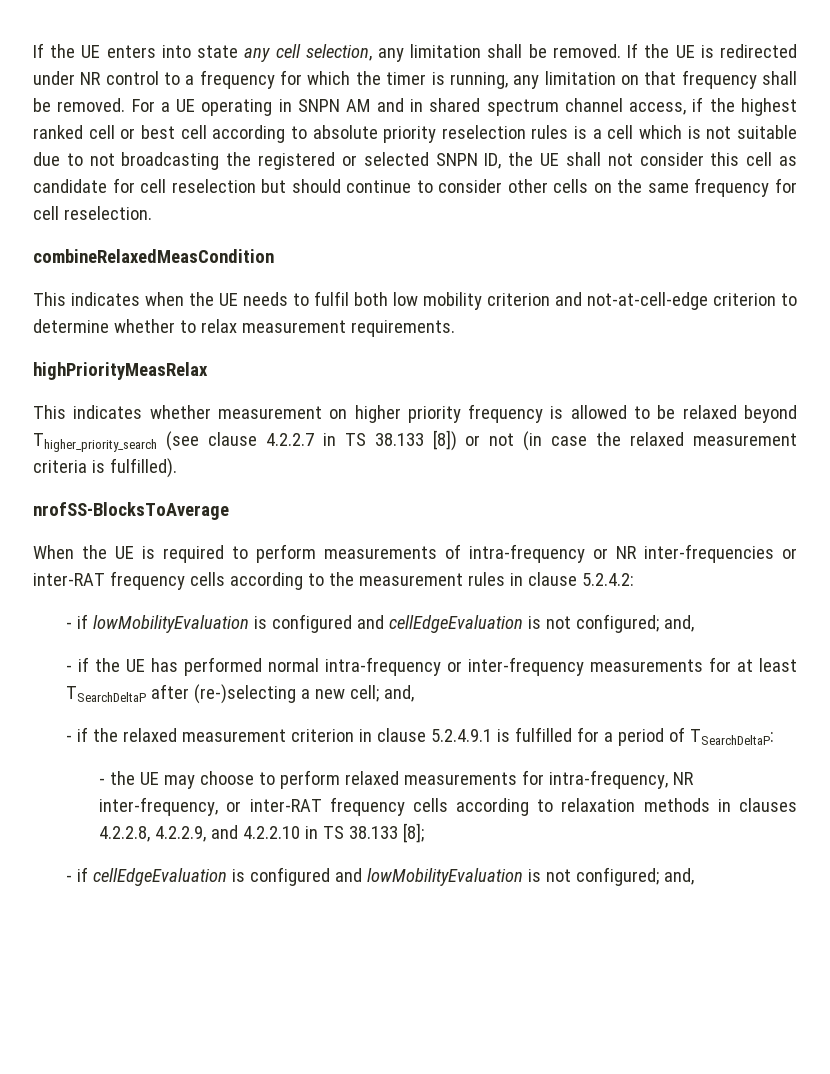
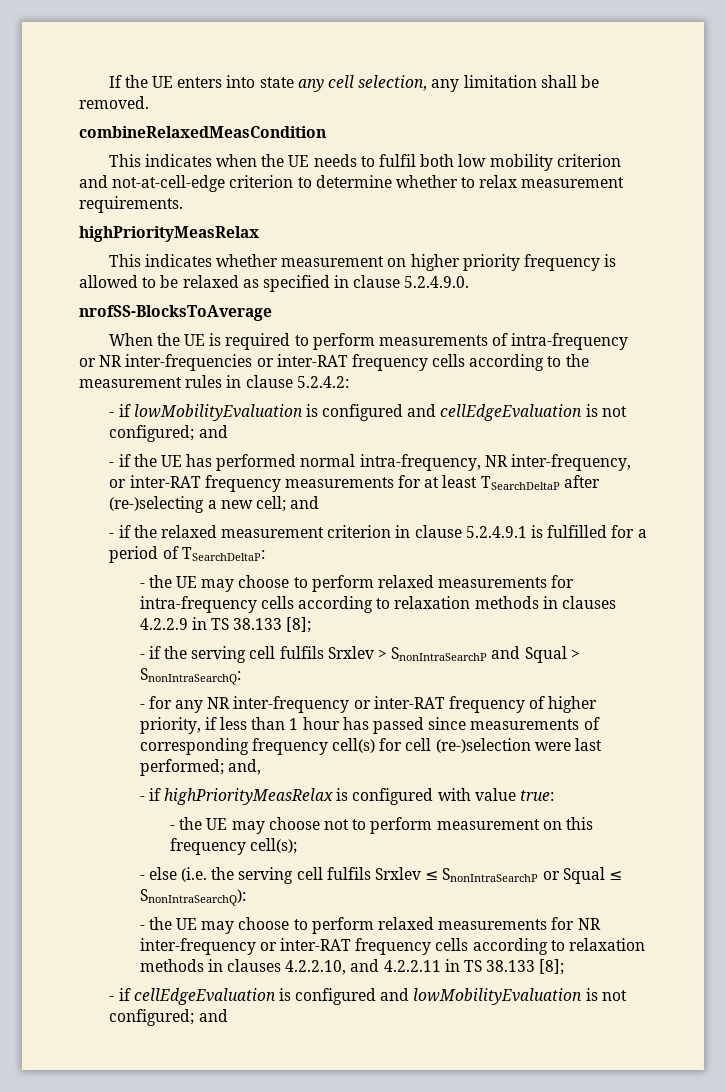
- If the UE is redirected under NR control to a frequency for which the timer is running, any limitation on that frequency shall be removed. For a UE operating in SNPN AM and in shared spectrum channel access, if the highest ranked cell or best cell according to absolute priority reselection rules is a cell which is not suitable due to not broadcasting the registered or selected SNPN ID, the UE shall not consider this cell as candidate for cell reselection but should continue to consider other cells on the same frequency for cell reselection.
- This indicates whether measurement on higher priority frequency is allowed to be relaxed beyond Thigher_priority_search (see clause 4.2.2.7 in TS 38.133 [8]) or not (in case the relaxed measurement criteria is fulfilled).
+ This indicates whether measurement on higher priority frequency is allowed to be relaxed as specified in clause 5.2.4.9.0.
- - if lowMobilityEvaluation is configured and cellEdgeEvaluation is not configured; and,
+ - if lowMobilityEvaluation is configured and cellEdgeEvaluation is not configured; and
- - if the UE has performed normal intra-frequency or inter-frequency measurements for at least TSearchDeltaP after (re-)selecting a new cell; and,
+ - if the UE has performed normal intra-frequency, NR inter-frequency, or inter-RAT frequency measurements for at least TSearchDeltaP after (re-)selecting a new cell; and
- - the UE may choose to perform relaxed measurements for intra-frequency, NR inter-frequency, or inter-RAT frequency cells according to relaxation methods in clauses 4.2.2.8, 4.2.2.9, and 4.2.2.10 in TS 38.133 [8];
+ - the UE may choose to perform relaxed measurements for intra-frequency cells according to relaxation methods in clauses 4.2.2.9 in TS 38.133 [8];
+ - if the serving cell fulfils Srxlev > SnonIntraSearchP and Squal > SnonIntraSearchQ:
+ - for any NR inter-frequency or inter-RAT frequency of higher priority, if less than 1 hour has passed since measurements of corresponding frequency cell(s) for cell (re-)selection were last performed; and,
+ - if highPriorityMeasRelax is configured with value true:
+ - the UE may choose not to perform measurement on this frequency cell(s);
+ - else (i.e. the serving cell fulfils Srxlev ≤ SnonIntraSearchP or Squal ≤ SnonIntraSearchQ):
+ - the UE may choose to perform relaxed measurements for NR inter-frequency or inter-RAT frequency cells according to relaxation methods in clauses 4.2.2.10, and 4.2.2.11 in TS 38.133 [8];
- - if cellEdgeEvaluation is configured and lowMobilityEvaluation is not configured; and,
+ - if cellEdgeEvaluation is configured and lowMobilityEvaluation is not configured; and

